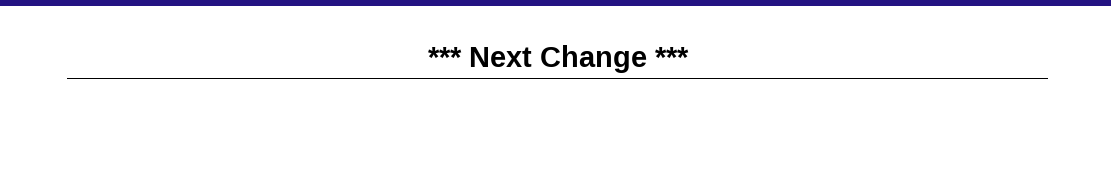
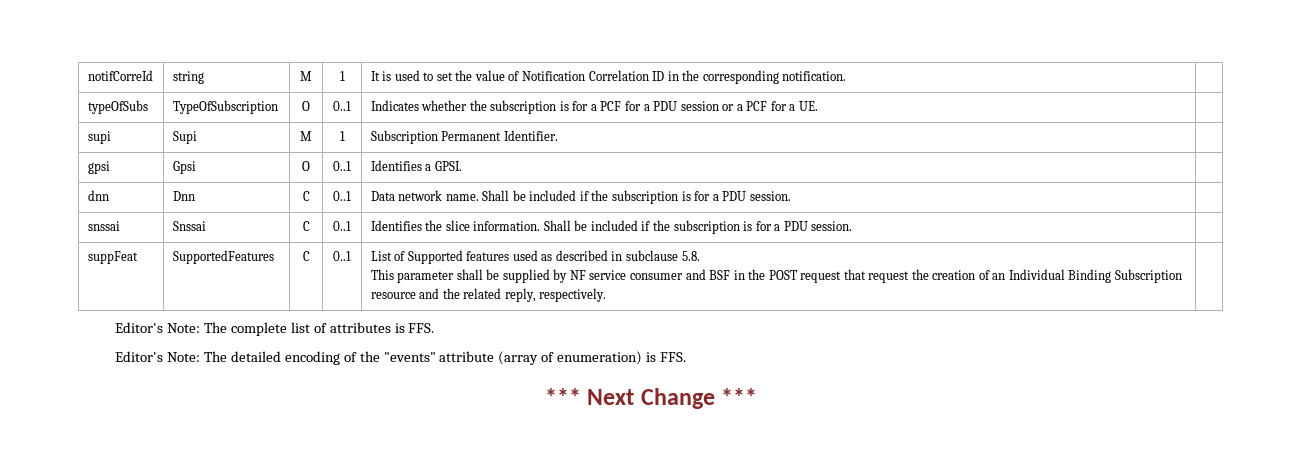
+ notifCorreId | string | M | 1 | It is used to set the value of Notification Correlation ID in the corresponding notification. |
+ typeOfSubs | TypeOfSubscription | O | 0..1 | Indicates whether the subscription is for a PCF for a PDU session or a PCF for a UE. |
+ supi | Supi | M | 1 | Subscription Permanent Identifier. |
+ gpsi | Gpsi | O | 0..1 | Identifies a GPSI. |
+ dnn | Dnn | C | 0..1 | Data network name. Shall be included if the subscription is for a PDU session. |
+ snssai | Snssai | C | 0..1 | Identifies the slice information. Shall be included if the subscription is for a PDU session. |
+ suppFeat | SupportedFeatures | C | 0..1 | List of Supported features used as described in subclause 5.8.
+ This parameter shall be supplied by NF service consumer and BSF in the POST request that request the creation of an Individual Binding Subscription resource and the related reply, respectively. |
+ Editor's Note: The complete list of attributes is FFS.
+ Editor's Note: The detailed encoding of the "events" attribute (array of enumeration) is FFS.

